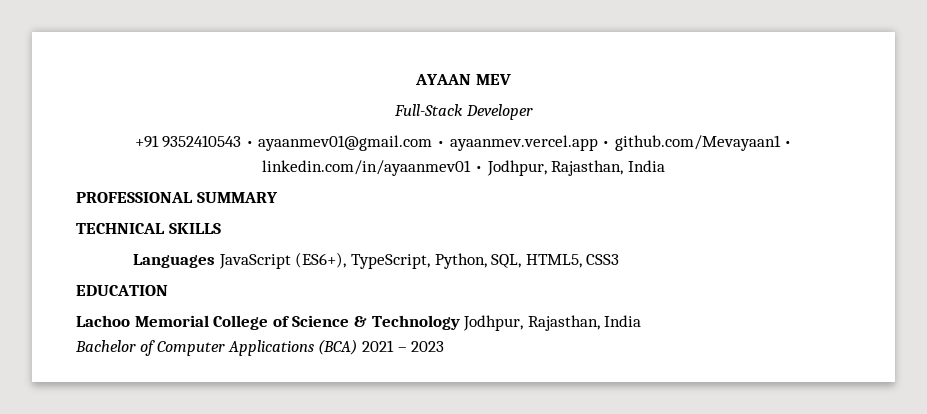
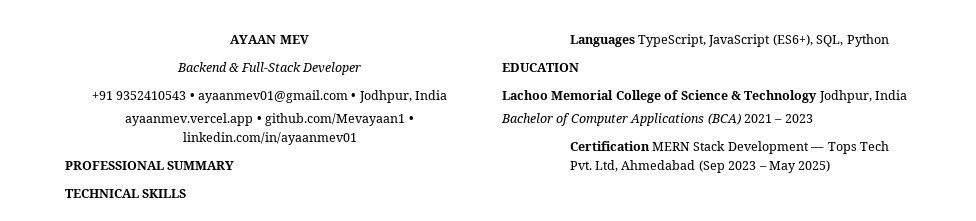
- Full-Stack Developer
+ Backend & Full-Stack Developer
- +91 9352410543 • ayaanmev01@gmail.com • ayaanmev.vercel.app • github.com/Mevayaan1 • linkedin.com/in/ayaanmev01 • Jodhpur, Rajasthan, India
+ +91 9352410543 • ayaanmev01@gmail.com • Jodhpur, India
+ ayaanmev.vercel.app • github.com/Mevayaan1 • linkedin.com/in/ayaanmev01
- Languages JavaScript (ES6+), TypeScript, Python, SQL, HTML5, CSS3
+ Languages TypeScript, JavaScript (ES6+), SQL, Python
- Lachoo Memorial College of Science & Technology Jodhpur, Rajasthan, India
+ Lachoo Memorial College of Science & Technology Jodhpur, India
+ Certification MERN Stack Development — Tops Tech Pvt. Ltd, Ahmedabad (Sep 2023 – May 2025)

